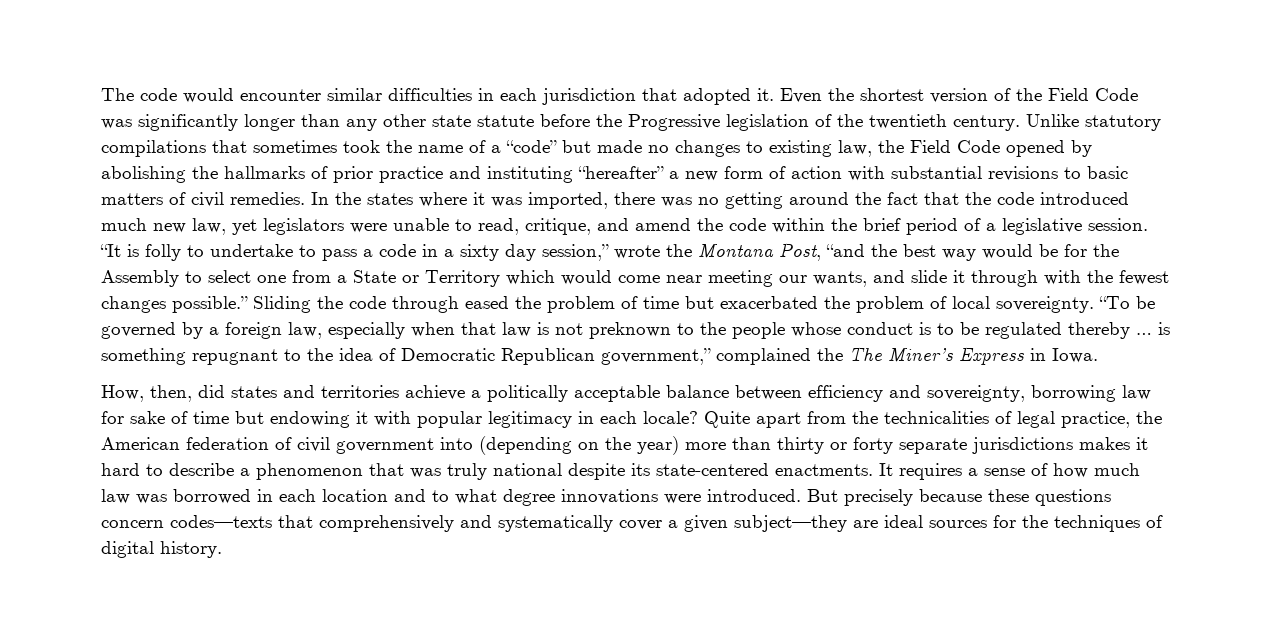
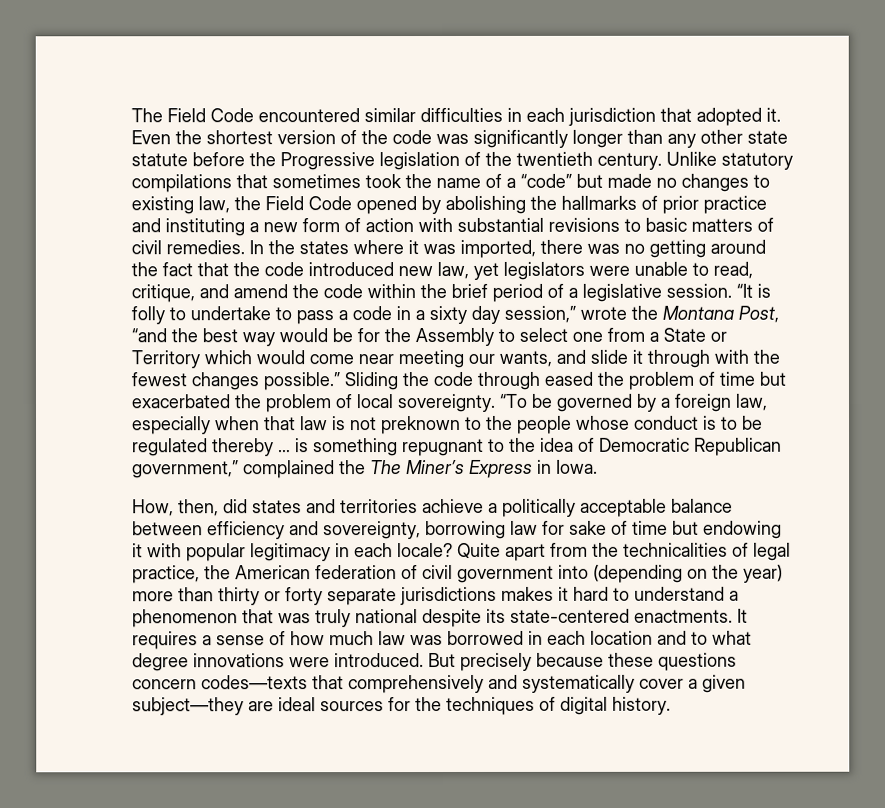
- The code would encounter similar difficulties in each jurisdiction that adopted it.
+ The Field Code encountered similar difficulties in each jurisdiction that adopted it.
- Even the shortest version of the Field Code was significantly longer than any other state statute before the Progressive legislation of the twentieth century.
+ Even the shortest version of the code was significantly longer than any other state statute before the Progressive legislation of the twentieth century.
- Unlike statutory compilations that sometimes took the name of a “code” but made no changes to existing law, the Field Code opened by abolishing the hallmarks of prior practice and instituting “hereafter” a new form of action with substantial revisions to basic matters of civil remedies.
+ Unlike statutory compilations that sometimes took the name of a “code” but made no changes to existing law, the Field Code opened by abolishing the hallmarks of prior practice and instituting a new form of action with substantial revisions to basic matters of civil remedies.
- In the states where it was imported, there was no getting around the fact that the code introduced much new law, yet legislators were unable to read, critique, and amend the code within the brief period of a legislative session.
+ In the states where it was imported, there was no getting around the fact that the code introduced new law, yet legislators were unable to read, critique, and amend the code within the brief period of a legislative session.
- Quite apart from the technicalities of legal practice, the American federation of civil government into (depending on the year) more than thirty or forty separate jurisdictions makes it hard to describe a phenomenon that was truly national despite its state-centered enactments.
+ Quite apart from the technicalities of legal practice, the American federation of civil government into (depending on the year) more than thirty or forty separate jurisdictions makes it hard to understand a phenomenon that was truly national despite its state-centered enactments.

